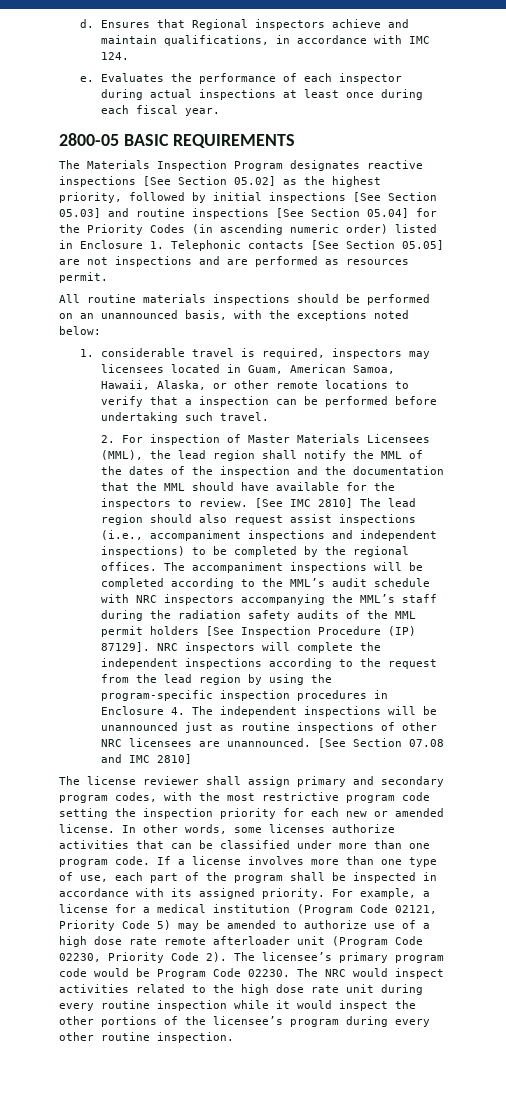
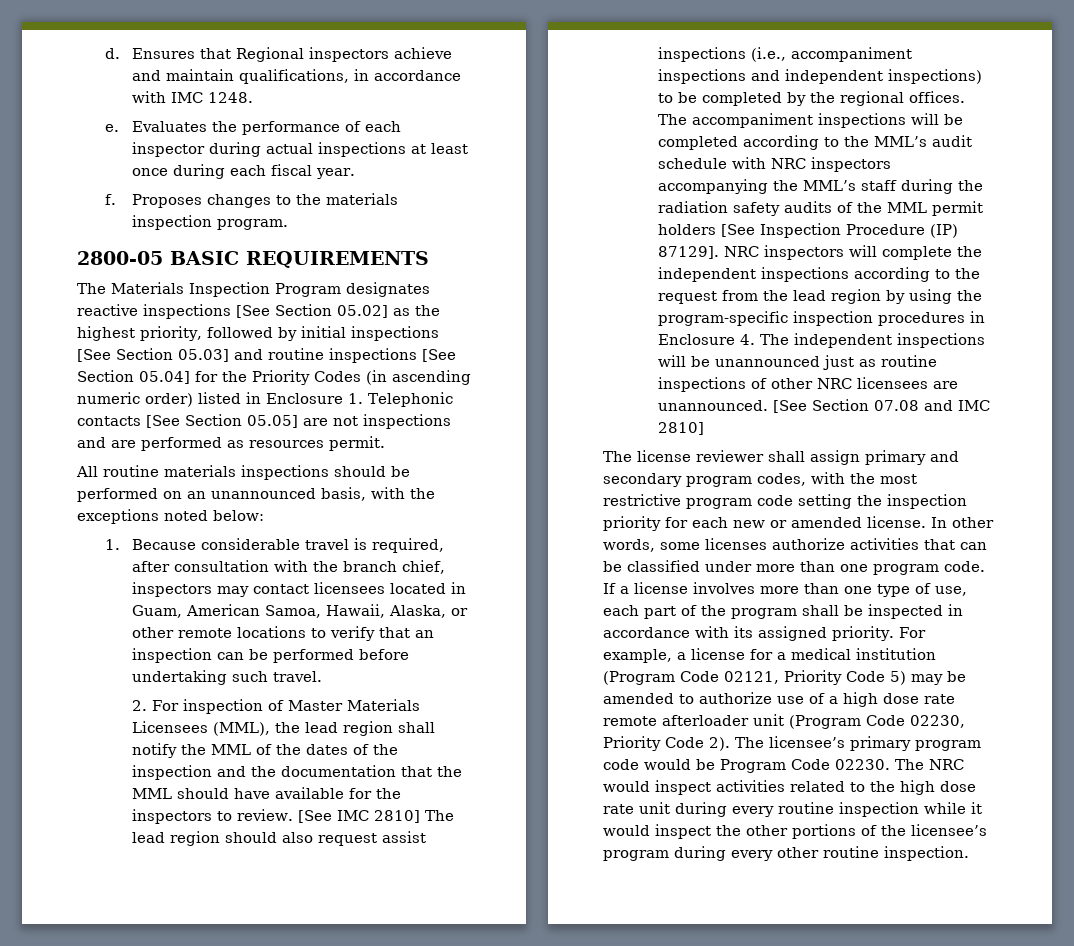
- Ensures that Regional inspectors achieve and maintain qualifications, in accordance with IMC 124.
+ Ensures that Regional inspectors achieve and maintain qualifications, in accordance with IMC 1248.
+ f. Proposes changes to the materials inspection program.
- 1. considerable travel is required, inspectors may licensees located in Guam, American Samoa, Hawaii, Alaska, or other remote locations to verify that a inspection can be performed before undertaking such travel.
+ 1. Because considerable travel is required, after consultation with the branch chief, inspectors may contact licensees located in Guam, American Samoa, Hawaii, Alaska, or other remote locations to verify that an inspection can be performed before undertaking such travel.

